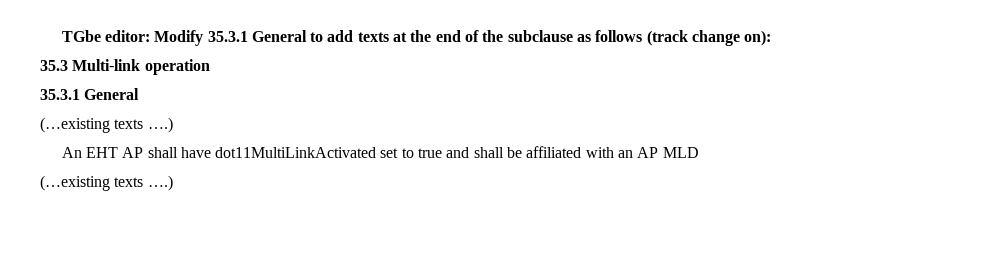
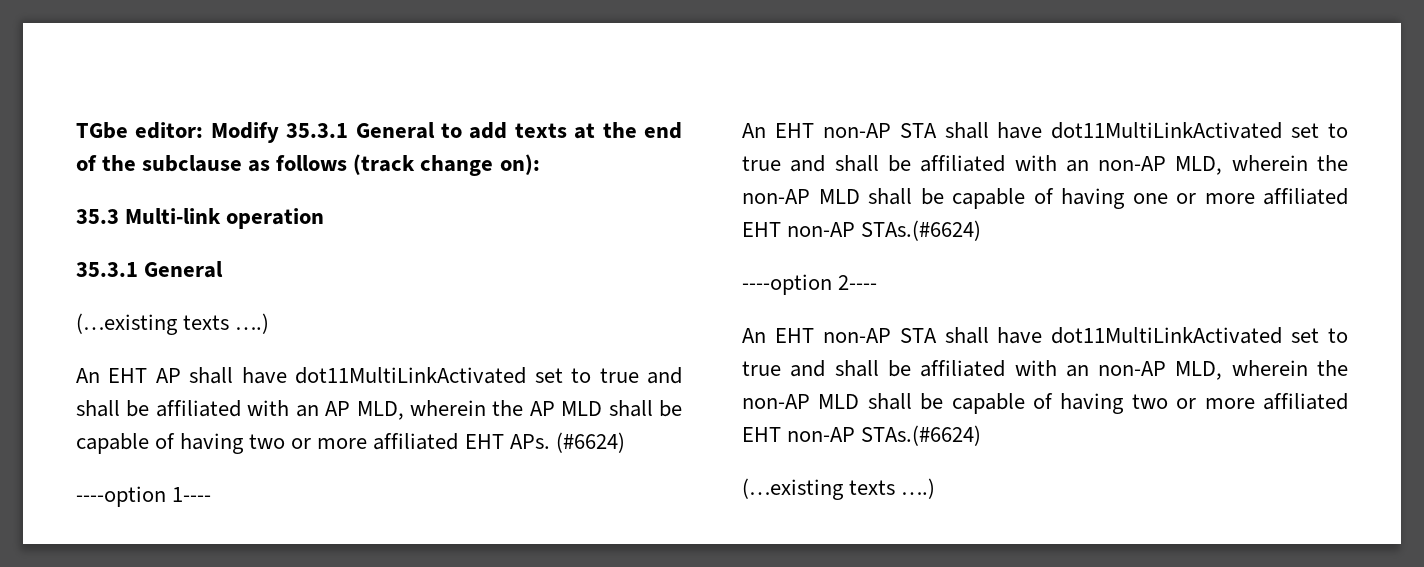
- An EHT AP shall have dot11MultiLinkActivated set to true and shall be affiliated with an AP MLD
+ An EHT AP shall have dot11MultiLinkActivated set to true and shall be affiliated with an AP MLD, wherein the AP MLD shall be capable of having two or more affiliated EHT APs. (#6624)
+ ----option 1----
+ An EHT non-AP STA shall have dot11MultiLinkActivated set to true and shall be affiliated with an non-AP MLD, wherein the non-AP MLD shall be capable of having one or more affiliated EHT non-AP STAs.(#6624)
+ ----option 2----
+ An EHT non-AP STA shall have dot11MultiLinkActivated set to true and shall be affiliated with an non-AP MLD, wherein the non-AP MLD shall be capable of having two or more affiliated EHT non-AP STAs.(#6624)

